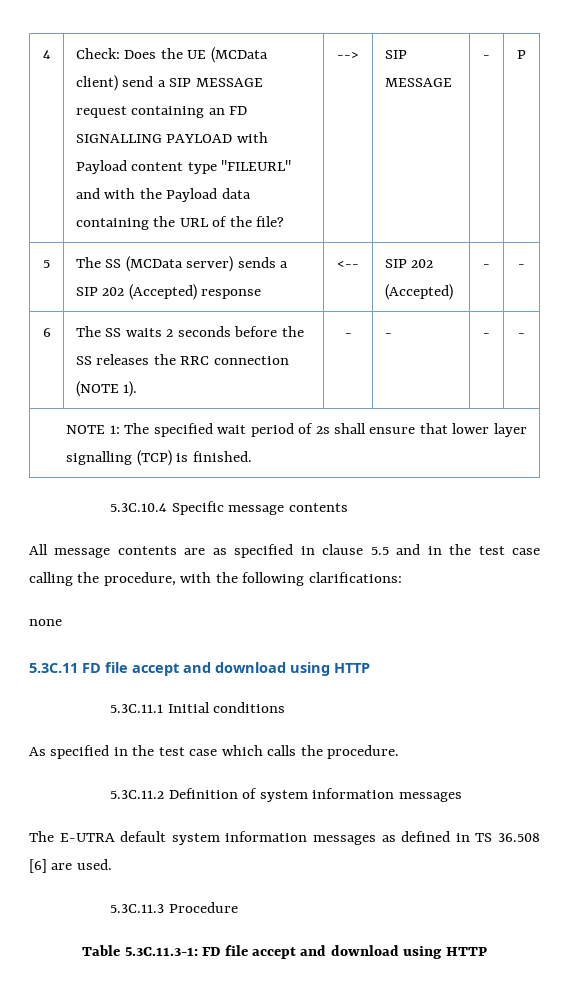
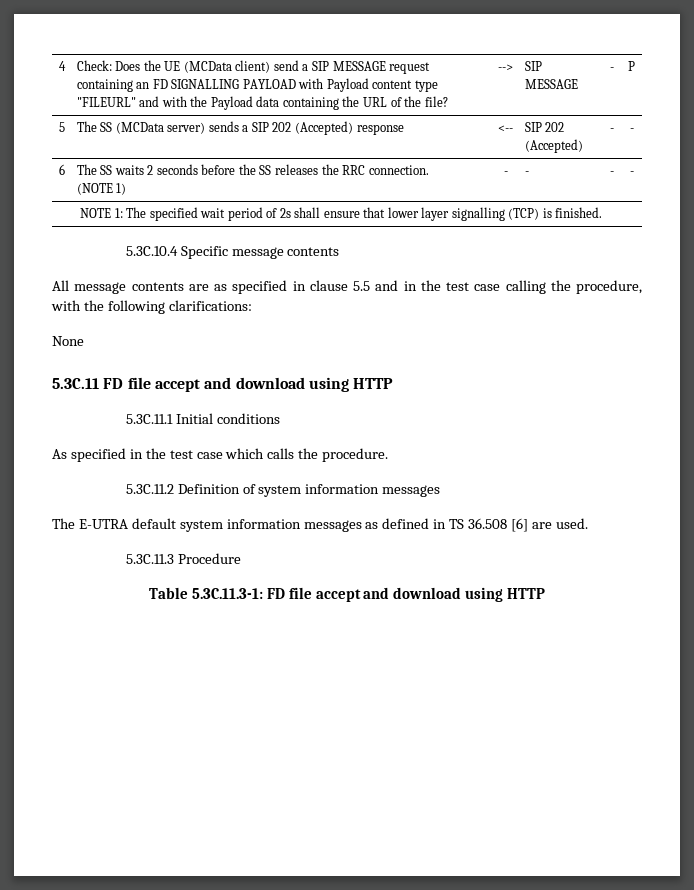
- 6 | The SS waits 2 seconds before the SS releases the RRC connection (NOTE 1). | - | - | - | -
+ 6 | The SS waits 2 seconds before the SS releases the RRC connection.
+ (NOTE 1) | - | - | - | -
- none
+ None

